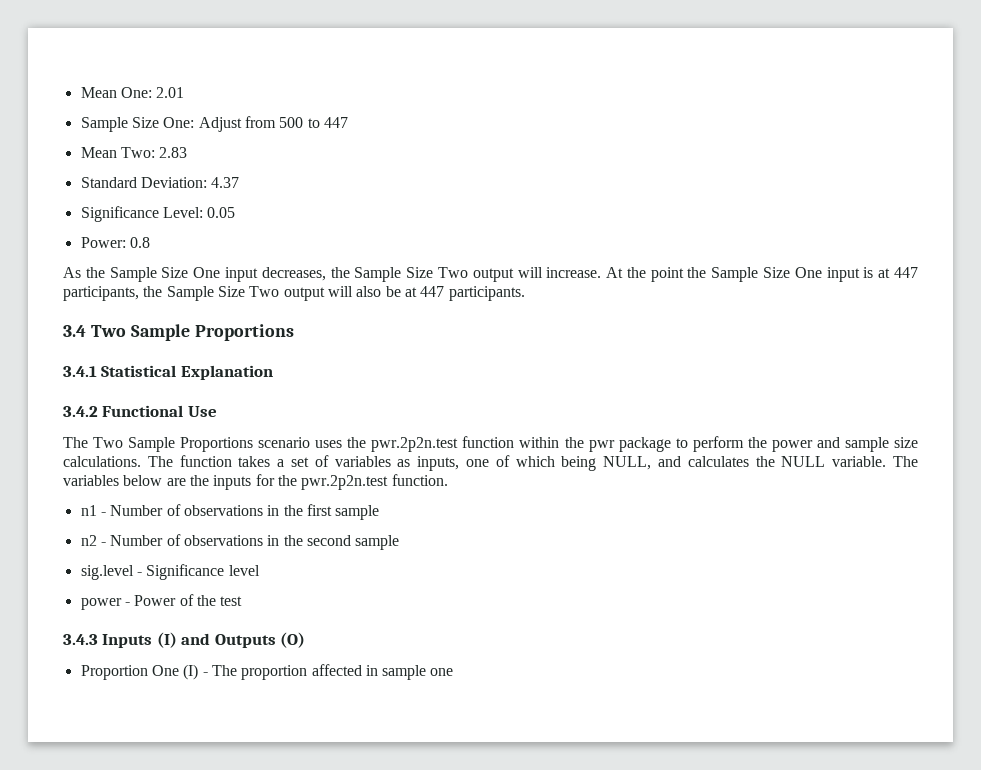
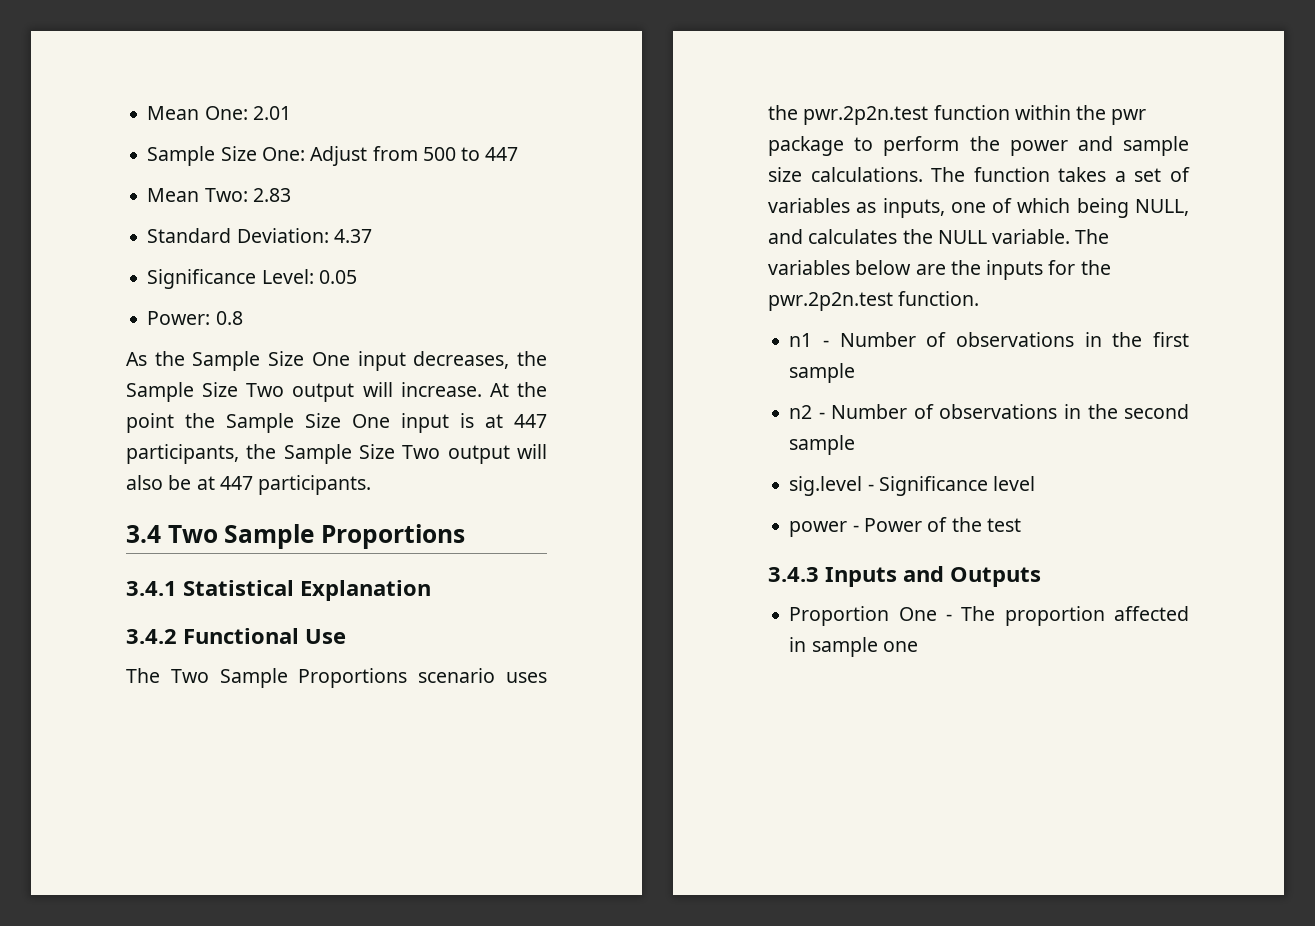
- 3.4.3 Inputs (I) and Outputs (O)
+ 3.4.3 Inputs and Outputs
- Proportion One (I) - The proportion affected in sample one
+ Proportion One - The proportion affected in sample one

